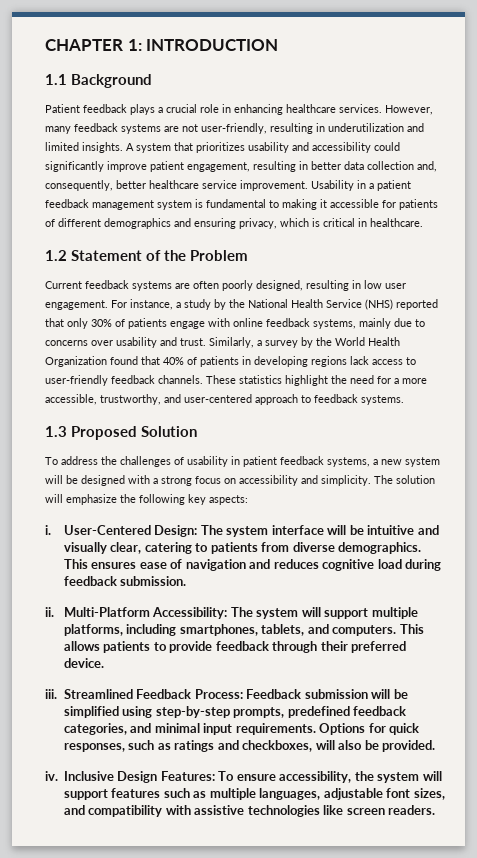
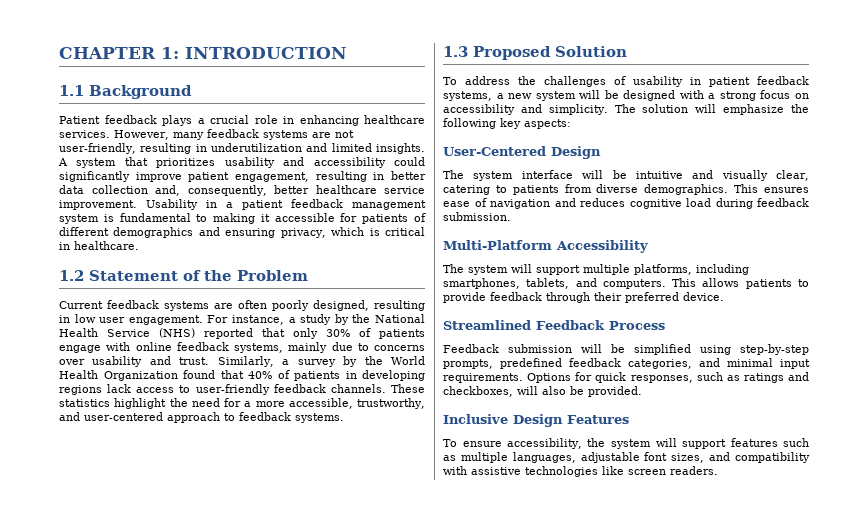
- i. User-Centered Design: The system interface will be intuitive and visually clear, catering to patients from diverse demographics.
+ User-Centered Design
+ The system interface will be intuitive and visually clear, catering to patients from diverse demographics.
- ii. Multi-Platform Accessibility: The system will support multiple platforms, including smartphones, tablets, and computers.
+ Multi-Platform Accessibility
+ The system will support multiple platforms, including smartphones, tablets, and computers.
- iii. Streamlined Feedback Process: Feedback submission will be simplified using step-by-step prompts, predefined feedback categories, and minimal input requirements.
+ Streamlined Feedback Process
+ Feedback submission will be simplified using step-by-step prompts, predefined feedback categories, and minimal input requirements.
- iv. Inclusive Design Features: To ensure accessibility, the system will support features such as multiple languages, adjustable font sizes, and compatibility with assistive technologies like screen readers.
+ Inclusive Design Features
+ To ensure accessibility, the system will support features such as multiple languages, adjustable font sizes, and compatibility with assistive technologies like screen readers.

